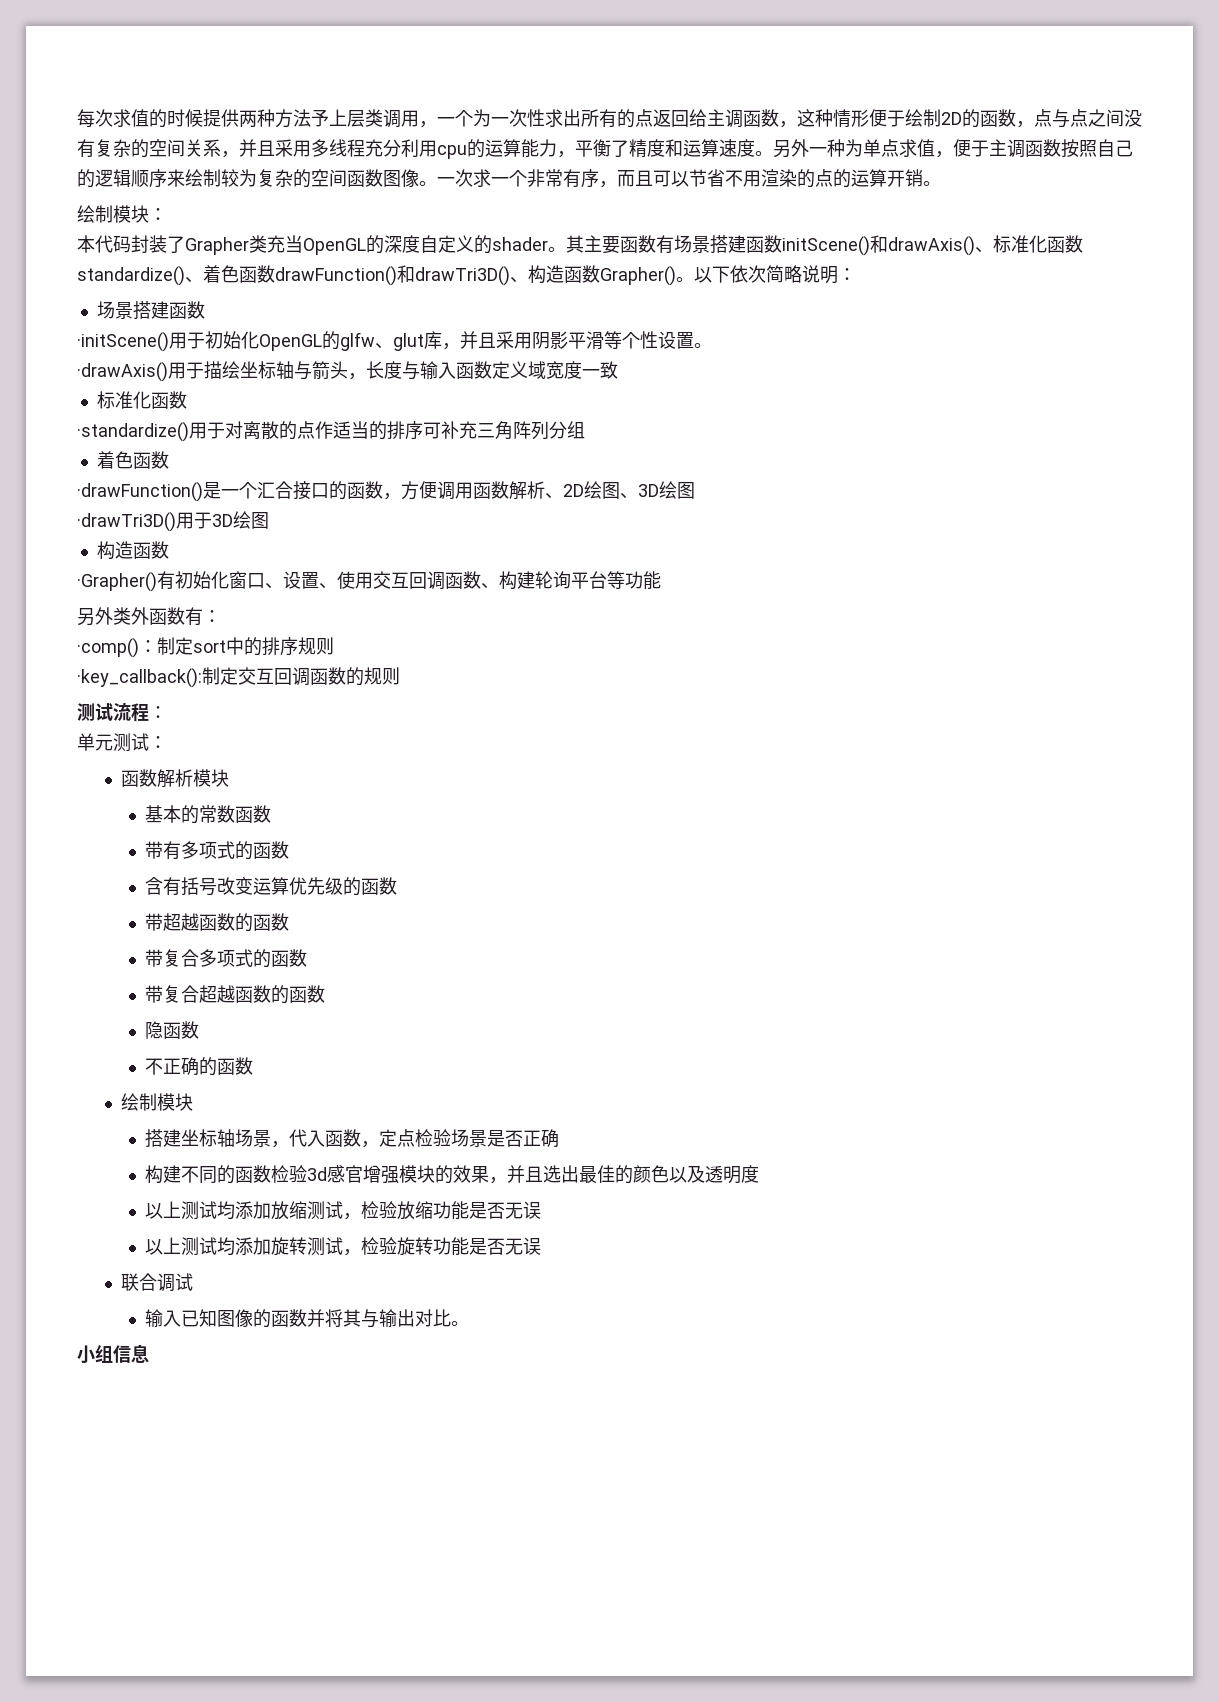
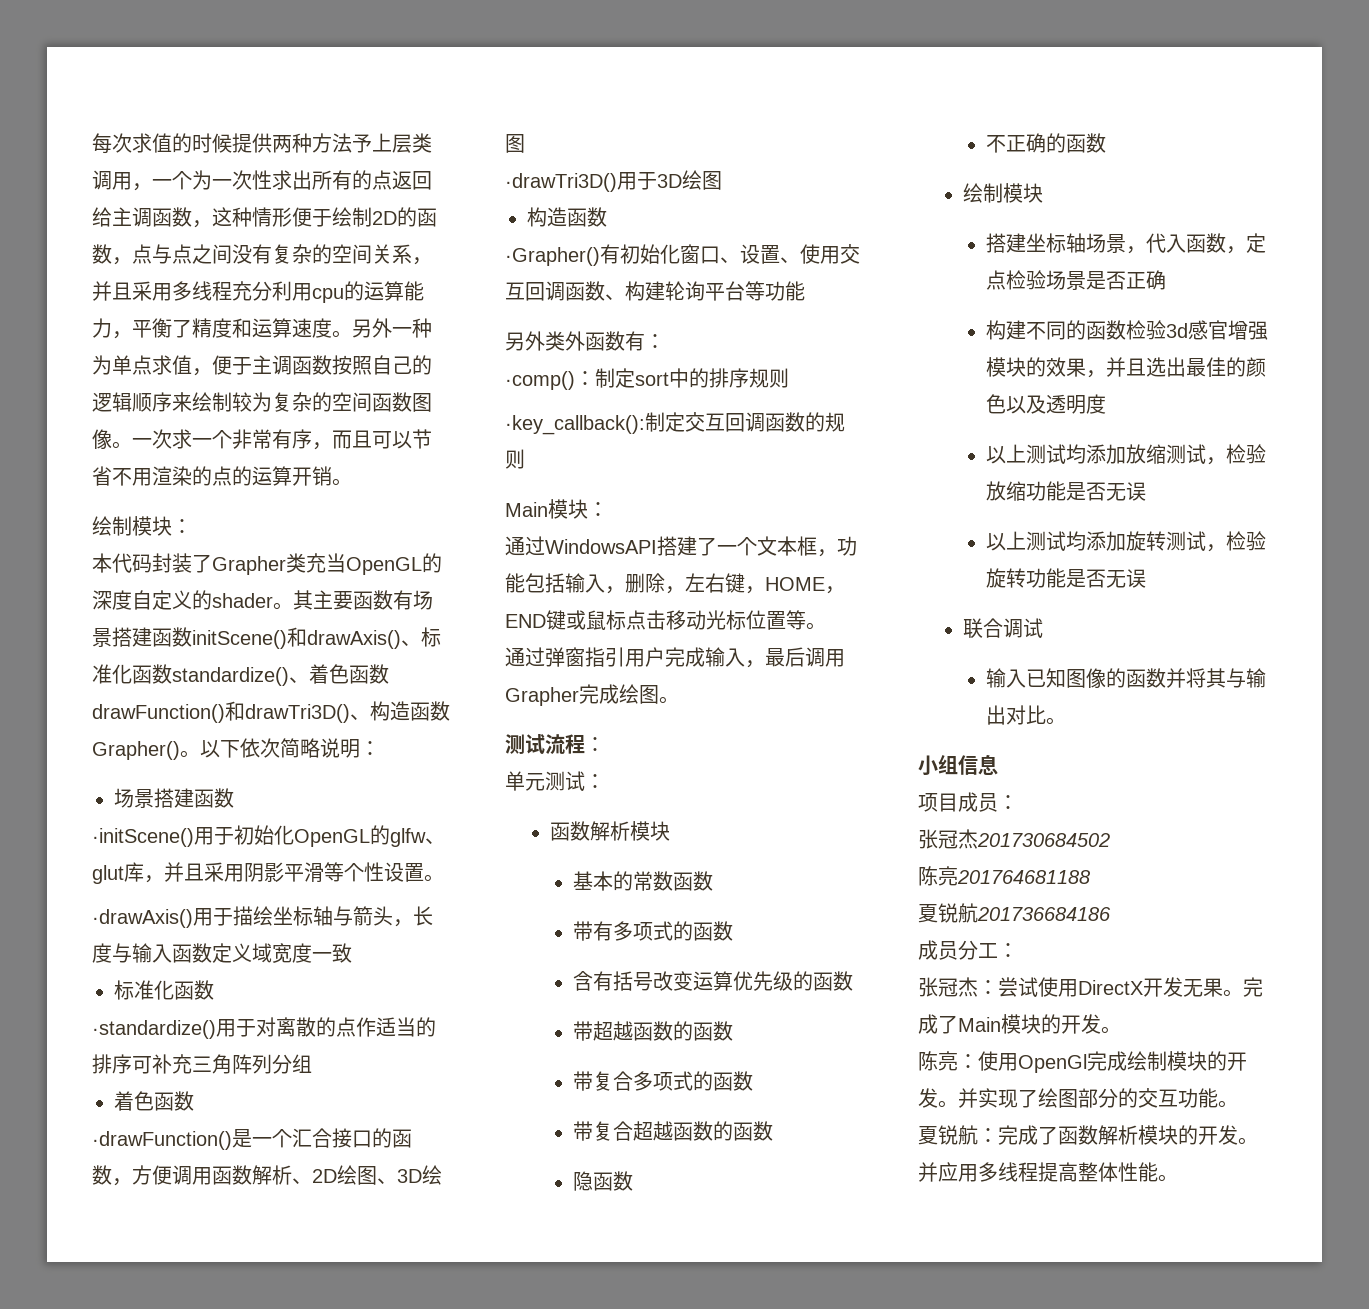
+ Main模块：
+ 通过WindowsAPI搭建了一个文本框，功能包括输入，删除，左右键，HOME，END键或鼠标点击移动光标位置等。
+ 通过弹窗指引用户完成输入，最后调用Grapher完成绘图。
+ 项目成员：
+ 张冠杰201730684502
+ 陈亮201764681188
+ 夏锐航201736684186
+ 成员分工：
+ 张冠杰：尝试使用DirectX开发无果。完成了Main模块的开发。
+ 陈亮：使用OpenGl完成绘制模块的开发。并实现了绘图部分的交互功能。
+ 夏锐航：完成了函数解析模块的开发。并应用多线程提高整体性能。

